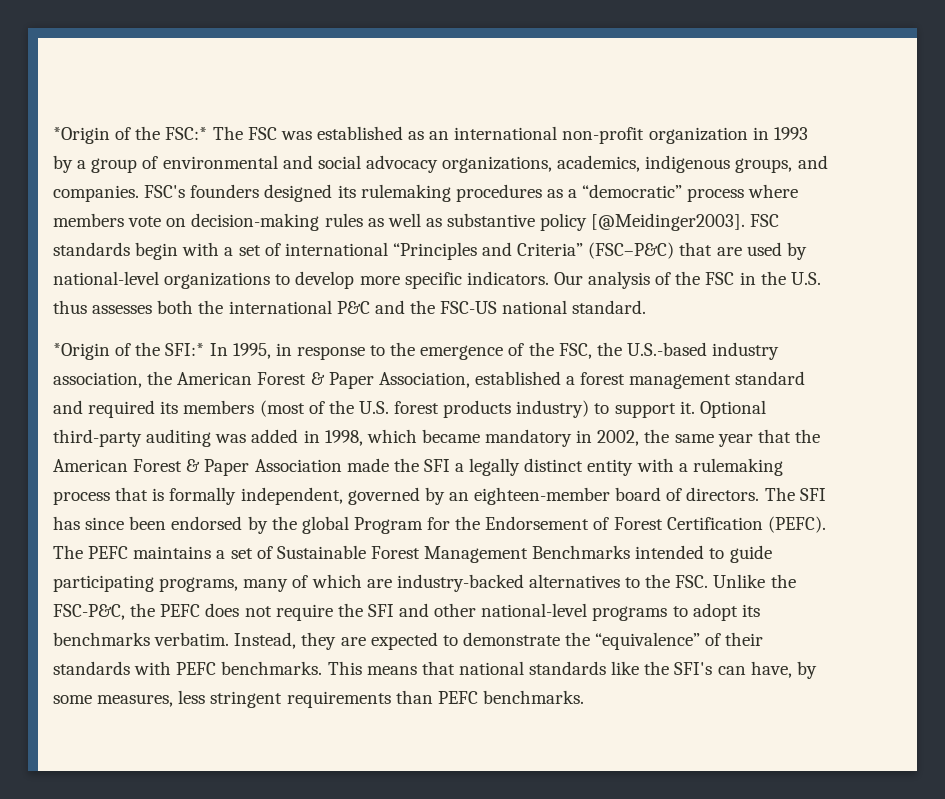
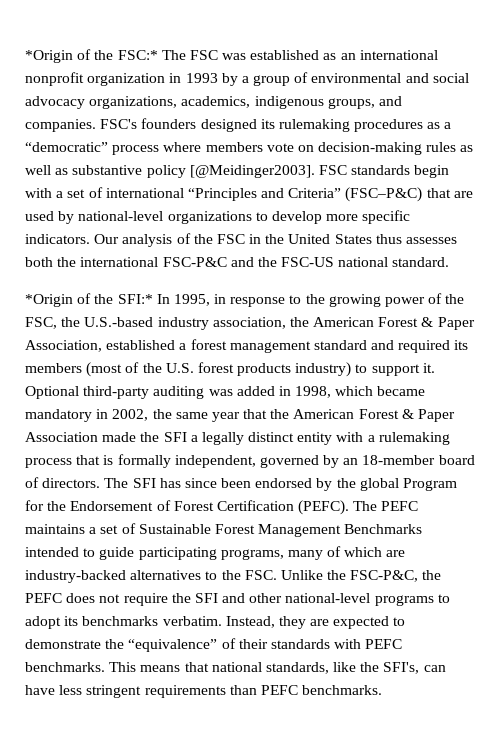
- *Origin of the FSC:* The FSC was established as an international non-profit organization in 1993 by a group of environmental and social advocacy organizations, academics, indigenous groups, and companies.
+ *Origin of the FSC:* The FSC was established as an international nonprofit organization in 1993 by a group of environmental and social advocacy organizations, academics, indigenous groups, and companies.
- Our analysis of the FSC in the U.S. thus assesses both the international P&C and the FSC-US national standard.
+ Our analysis of the FSC in the United States thus assesses both the international FSC-P&C and the FSC-US national standard.
- *Origin of the SFI:* In 1995, in response to the emergence of the FSC, the U.S.-based industry association, the American Forest & Paper Association, established a forest management standard and required its members (most of the U.S. forest products industry) to support it.
+ *Origin of the SFI:* In 1995, in response to the growing power of the FSC, the U.S.-based industry association, the American Forest & Paper Association, established a forest management standard and required its members (most of the U.S. forest products industry) to support it.
- Optional third-party auditing was added in 1998, which became mandatory in 2002, the same year that the American Forest & Paper Association made the SFI a legally distinct entity with a rulemaking process that is formally independent, governed by an eighteen-member board of directors.
+ Optional third-party auditing was added in 1998, which became mandatory in 2002, the same year that the American Forest & Paper Association made the SFI a legally distinct entity with a rulemaking process that is formally independent, governed by an 18-member board of directors.
- This means that national standards like the SFI's can have, by some measures, less stringent requirements than PEFC benchmarks.
+ This means that national standards, like the SFI's, can have less stringent requirements than PEFC benchmarks.

